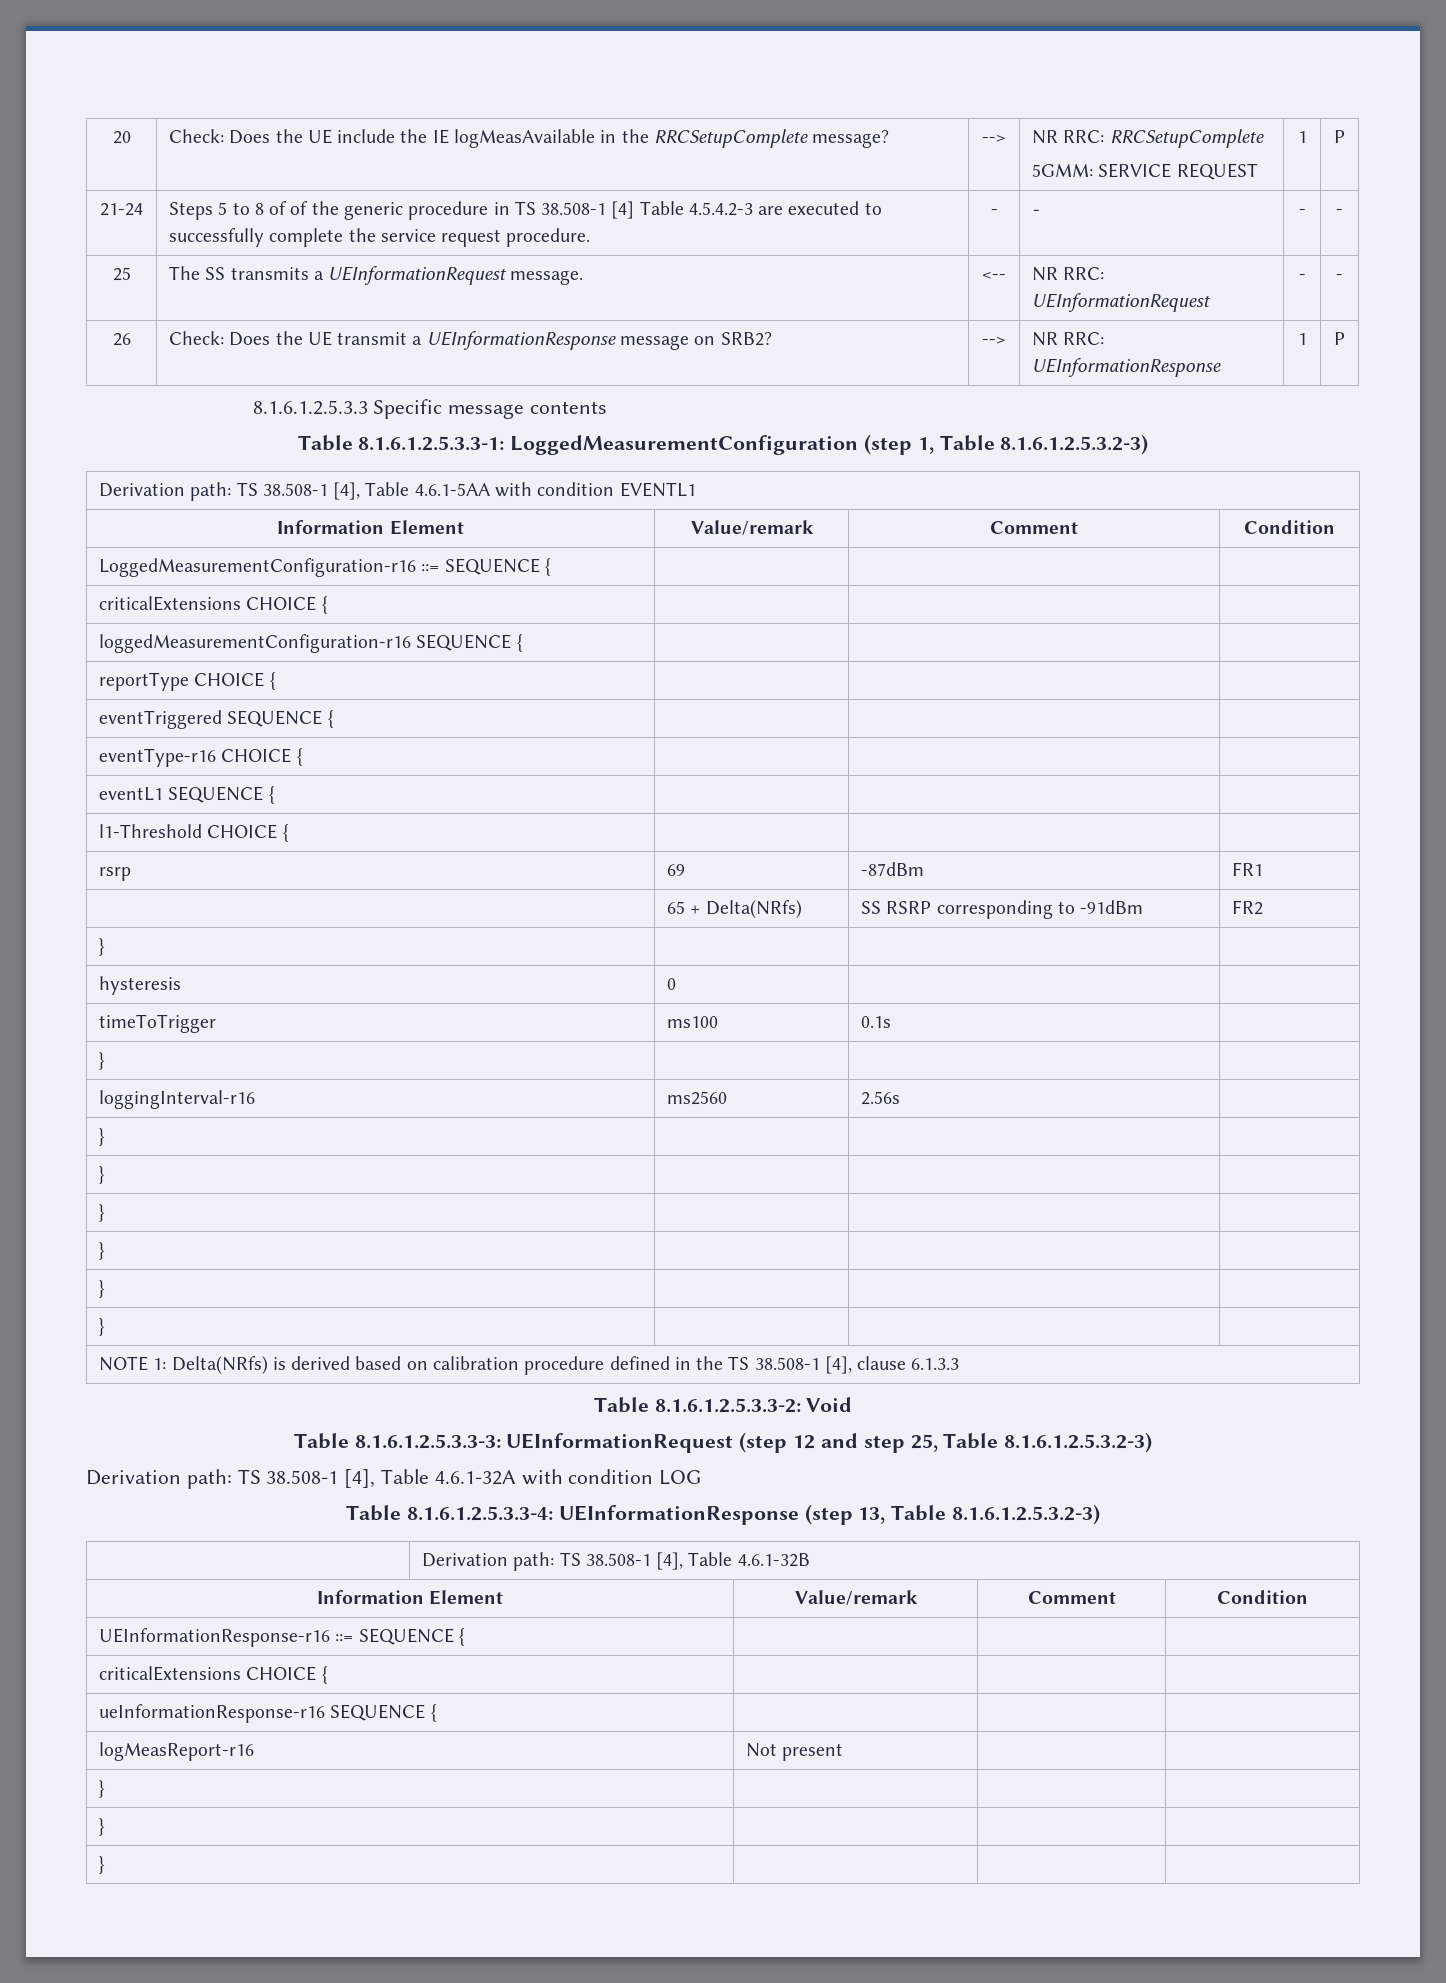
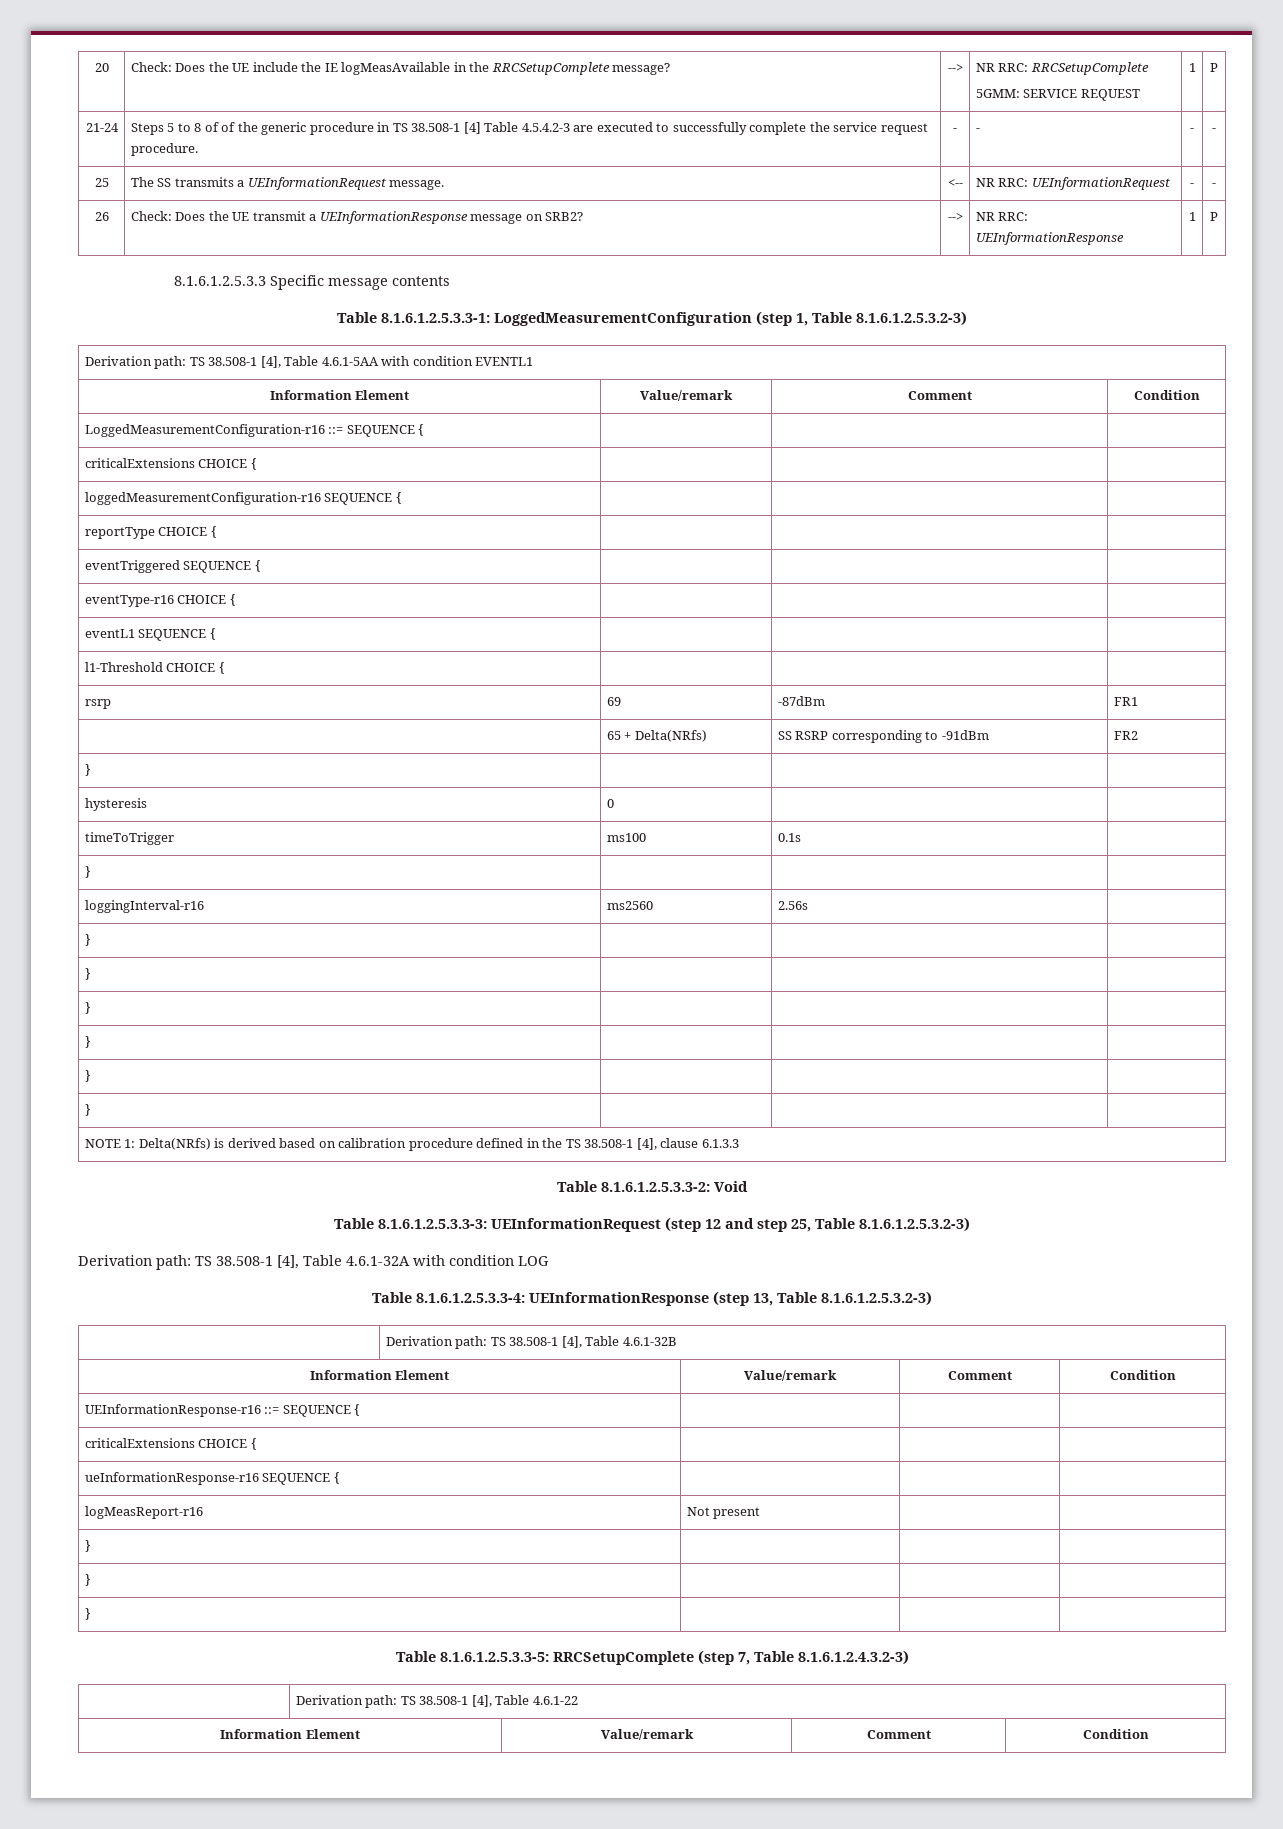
+ Table 8.1.6.1.2.5.3.3-5: RRCSetupComplete (step 7, Table 8.1.6.1.2.4.3.2-3)
+ | Derivation path: TS 38.508-1 [4], Table 4.6.1-22
+ Information Element | Value/remark | Comment | Condition

